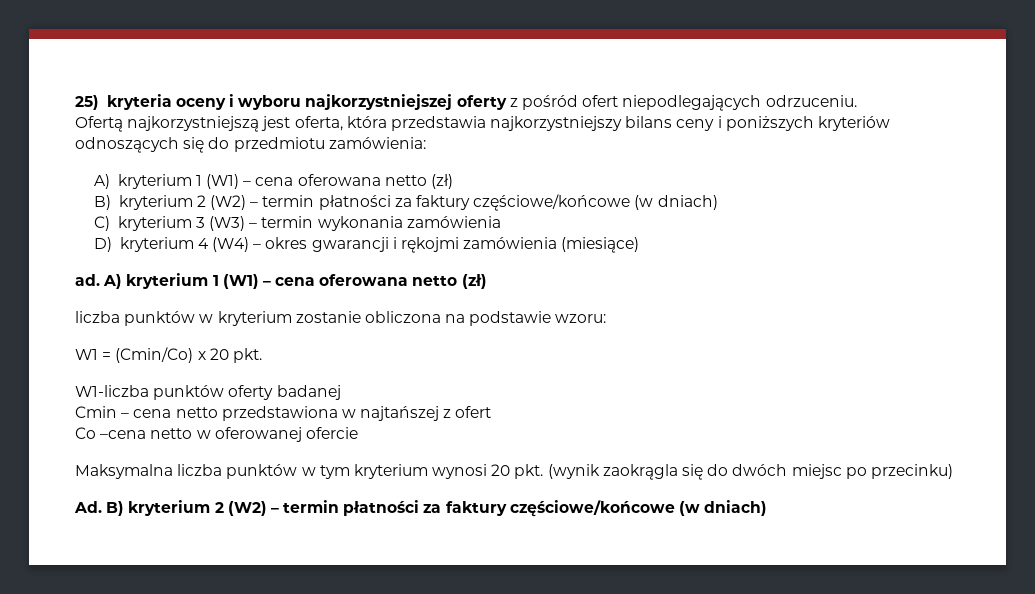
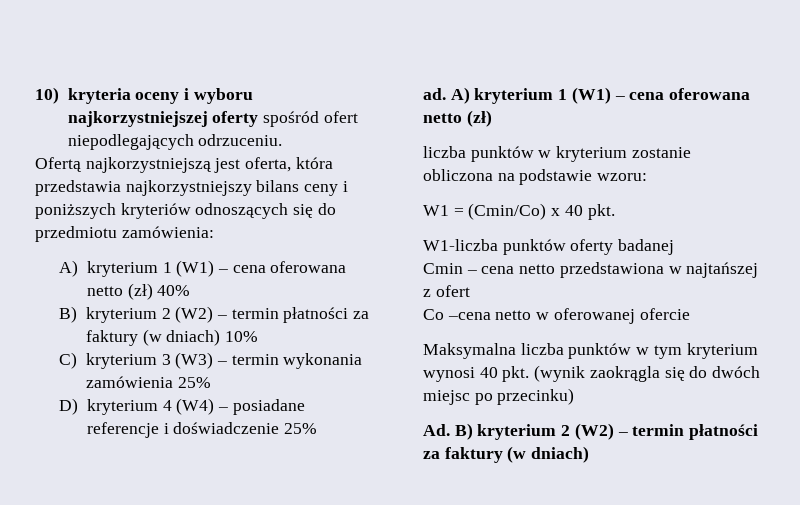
- 25) kryteria oceny i wyboru najkorzystniejszej oferty z pośród ofert niepodlegających odrzuceniu.
+ 10) kryteria oceny i wyboru najkorzystniejszej oferty spośród ofert niepodlegających odrzuceniu.
  Ofertą najkorzystniejszą jest oferta, która przedstawia najkorzystniejszy bilans ceny i poniższych kryteriów odnoszących się do przedmiotu zamówienia:
- A) kryterium 1 (W1) – cena oferowana netto (zł)
- B) kryterium 2 (W2) – termin płatności za faktury częściowe/końcowe (w dniach)
+ A) kryterium 1 (W1) – cena oferowana netto (zł) 40%
+ B) kryterium 2 (W2) – termin płatności za faktury (w dniach) 10%
- C) kryterium 3 (W3) – termin wykonania zamówienia
+ C) kryterium 3 (W3) – termin wykonania zamówienia 25%
- D) kryterium 4 (W4) – okres gwarancji i rękojmi zamówienia (miesiące)
+ D) kryterium 4 (W4) – posiadane referencje i doświadczenie 25%
- W1 = (Cmin/Co) x 20 pkt.
+ W1 = (Cmin/Co) x 40 pkt.
- Maksymalna liczba punktów w tym kryterium wynosi 20 pkt. (wynik zaokrągla się do dwóch miejsc po przecinku)
+ Maksymalna liczba punktów w tym kryterium wynosi 40 pkt. (wynik zaokrągla się do dwóch miejsc po przecinku)
- Ad. B) kryterium 2 (W2) – termin płatności za faktury częściowe/końcowe (w dniach)
+ Ad. B) kryterium 2 (W2) – termin płatności za faktury (w dniach)

